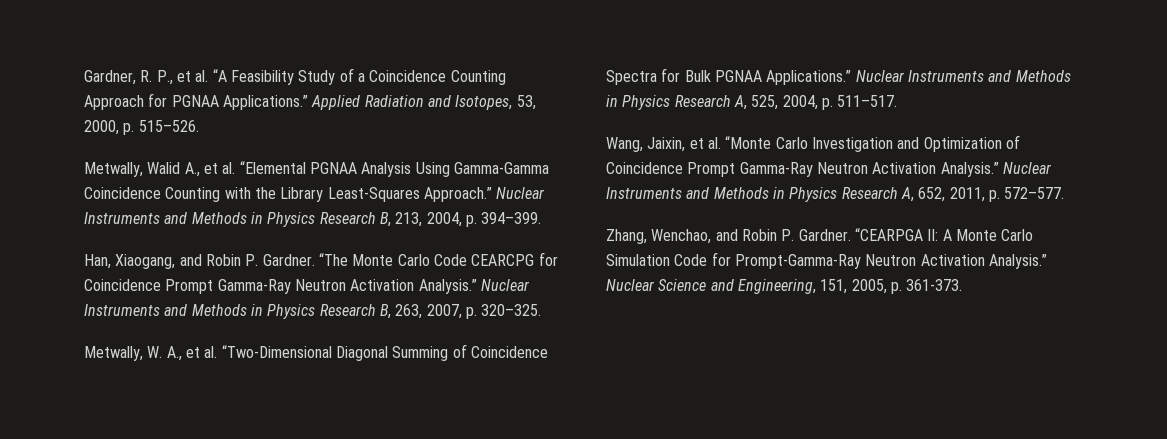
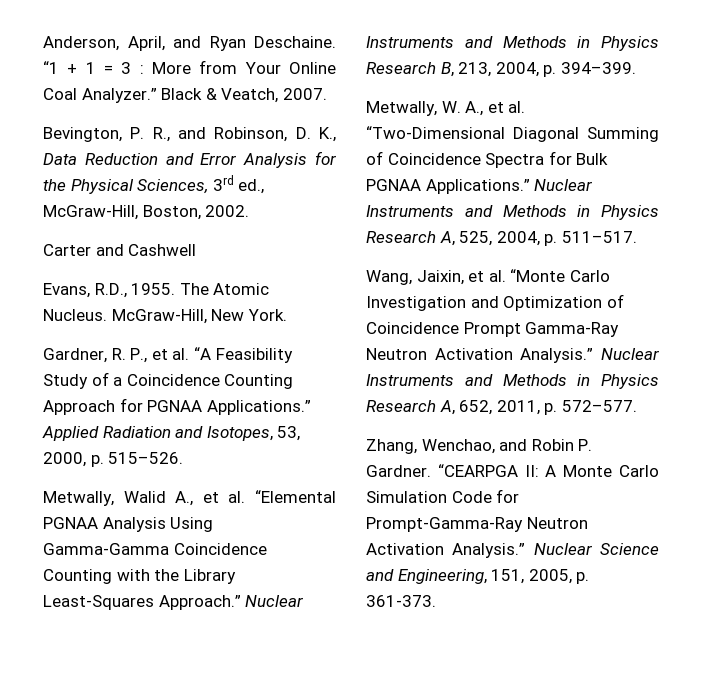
+ Anderson, April, and Ryan Deschaine. “1 + 1 = 3 : More from Your Online Coal Analyzer.” Black & Veatch, 2007.
+ Bevington, P. R., and Robinson, D. K., Data Reduction and Error Analysis for the Physical Sciences, 3rd ed., McGraw-Hill, Boston, 2002.
+ Carter and Cashwell
+ Evans, R.D., 1955. The Atomic Nucleus. McGraw-Hill, New York.
- Han, Xiaogang, and Robin P. Gardner. “The Monte Carlo Code CEARCPG for Coincidence Prompt Gamma-Ray Neutron Activation Analysis.” Nuclear Instruments and Methods in Physics Research B, 263, 2007, p. 320–325.

